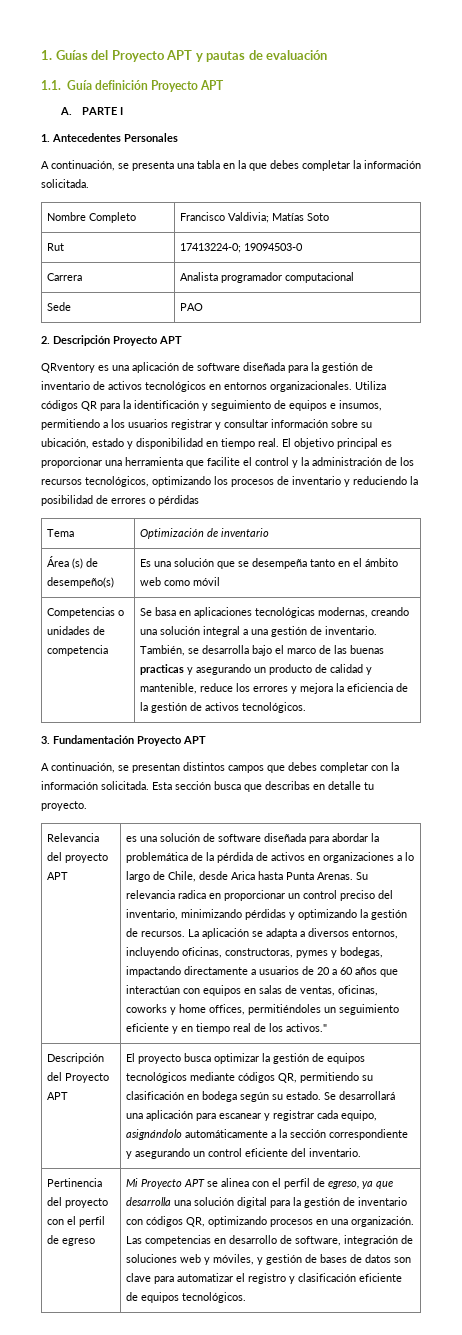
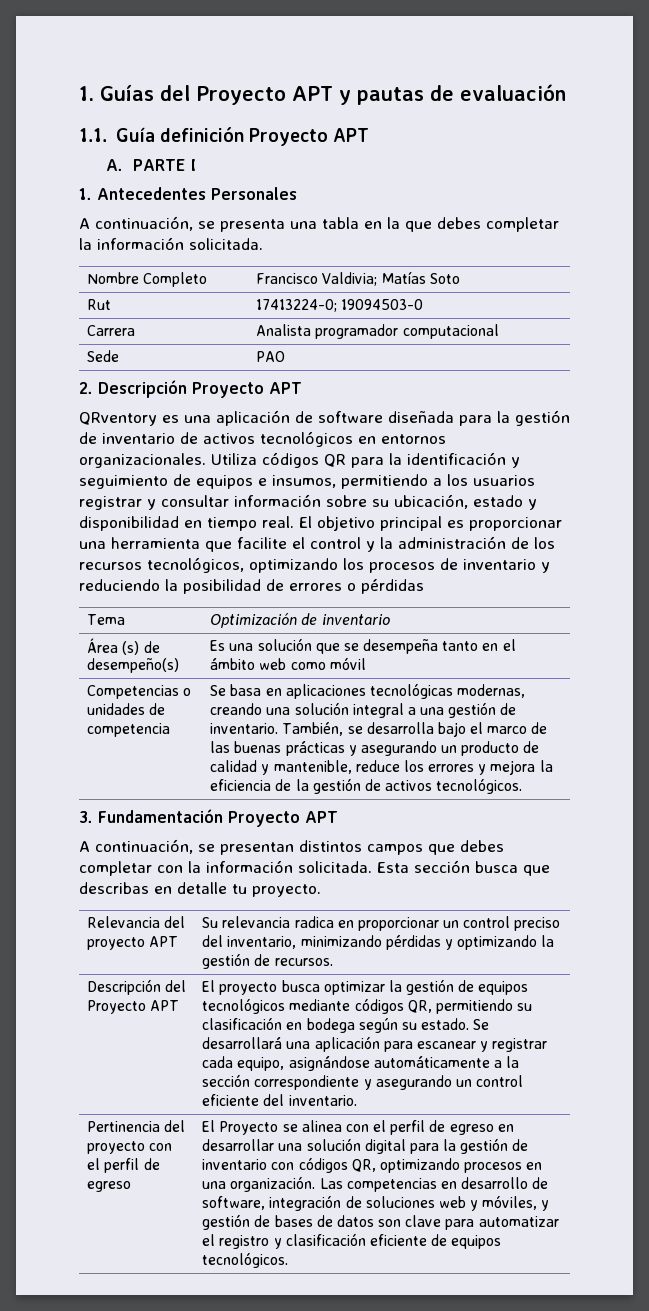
- También, se desarrolla bajo el marco de las buenas practicas y asegurando un producto de calidad y mantenible, reduce los errores y mejora la eficiencia de la gestión de activos tecnológicos.
+ También, se desarrolla bajo el marco de las buenas prácticas y asegurando un producto de calidad y mantenible, reduce los errores y mejora la eficiencia de la gestión de activos tecnológicos.
- es una solución de software diseñada para abordar la problemática de la pérdida de activos en organizaciones a lo largo de Chile, desde Arica hasta Punta Arenas.
- La aplicación se adapta a diversos entornos, incluyendo oficinas, constructoras, pymes y bodegas, impactando directamente a usuarios de 20 a 60 años que interactúan con equipos en salas de ventas, oficinas, coworks y home offices, permitiéndoles un seguimiento eficiente y en tiempo real de los activos."
- Se desarrollará una aplicación para escanear y registrar cada equipo, asignándolo automáticamente a la sección correspondiente y asegurando un control eficiente del inventario.
+ Se desarrollará una aplicación para escanear y registrar cada equipo, asignándose automáticamente a la sección correspondiente y asegurando un control eficiente del inventario.
- Mi Proyecto APT se alinea con el perfil de egreso, ya que desarrolla una solución digital para la gestión de inventario con códigos QR, optimizando procesos en una organización.
+ El Proyecto se alinea con el perfil de egreso en desarrollar una solución digital para la gestión de inventario con códigos QR, optimizando procesos en una organización.

